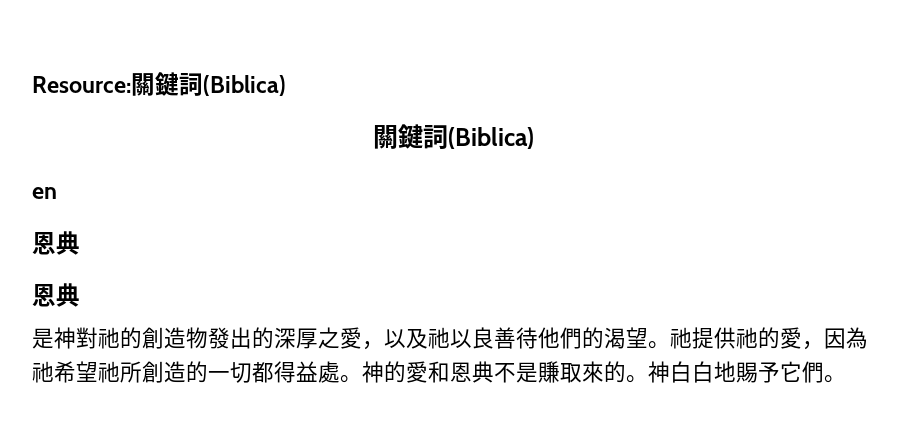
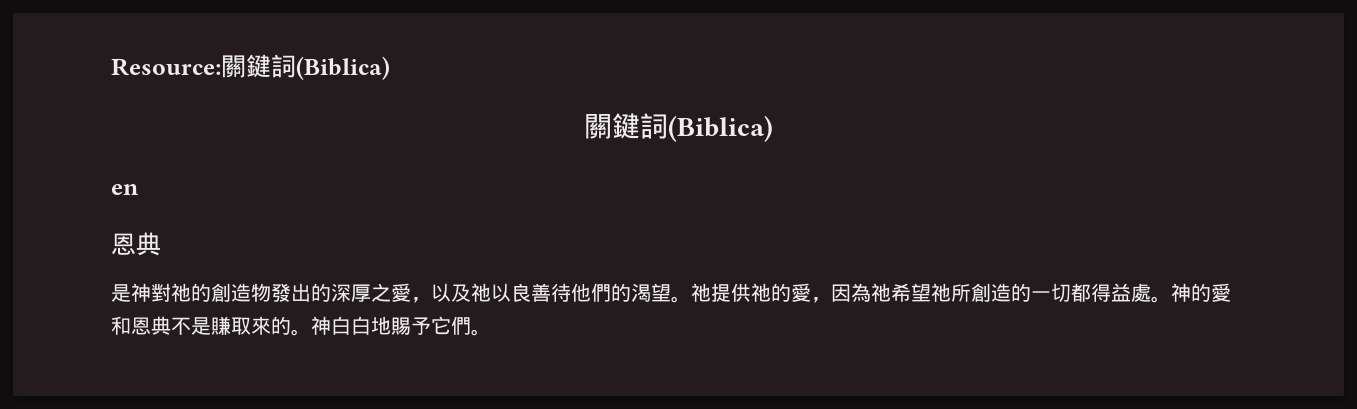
  en
- 恩典

